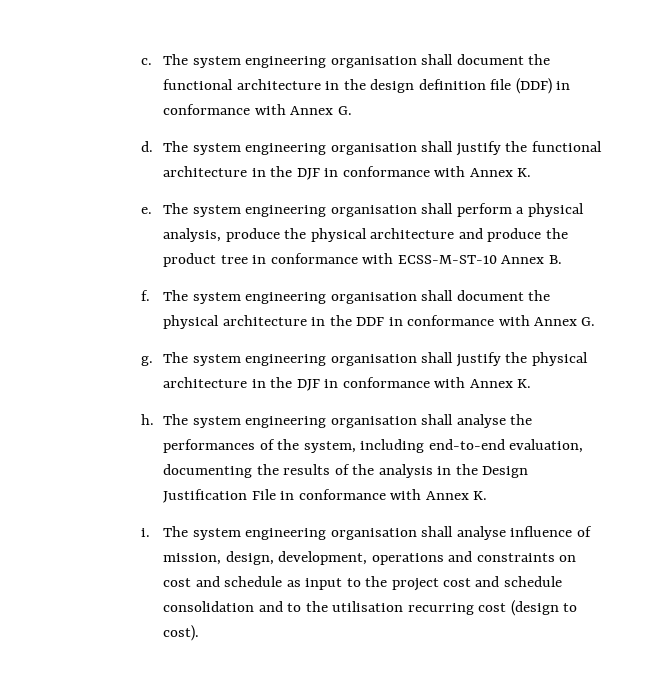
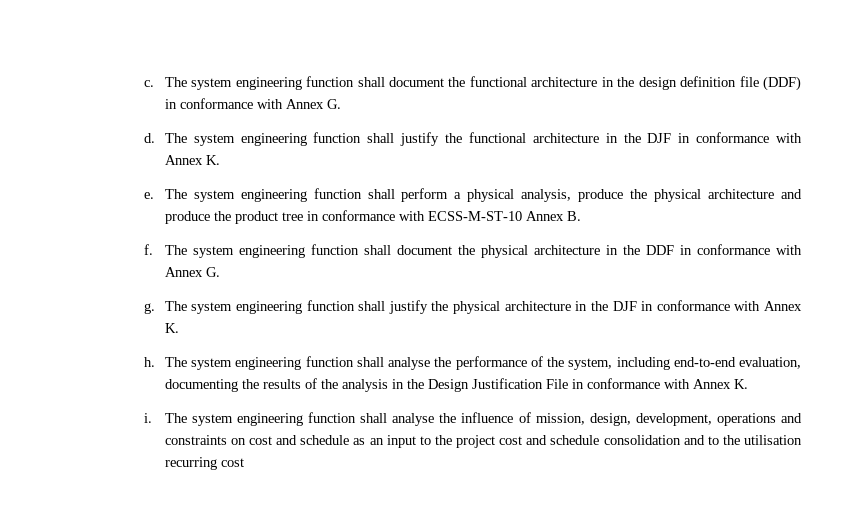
- The system engineering organisation shall document the functional architecture in the design definition file (DDF) in conformance with Annex G.
+ The system engineering function shall document the functional architecture in the design definition file (DDF) in conformance with Annex G.
- The system engineering organisation shall justify the functional architecture in the DJF in conformance with Annex K.
+ The system engineering function shall justify the functional architecture in the DJF in conformance with Annex K.
- The system engineering organisation shall perform a physical analysis, produce the physical architecture and produce the product tree in conformance with ECSS-M-ST-10 Annex B.
+ The system engineering function shall perform a physical analysis, produce the physical architecture and produce the product tree in conformance with ECSS-M-ST-10 Annex B.
- The system engineering organisation shall document the physical architecture in the DDF in conformance with Annex G.
+ The system engineering function shall document the physical architecture in the DDF in conformance with Annex G.
- The system engineering organisation shall justify the physical architecture in the DJF in conformance with Annex K.
+ The system engineering function shall justify the physical architecture in the DJF in conformance with Annex K.
- The system engineering organisation shall analyse the performances of the system, including end-to-end evaluation, documenting the results of the analysis in the Design Justification File in conformance with Annex K.
+ The system engineering function shall analyse the performance of the system, including end-to-end evaluation, documenting the results of the analysis in the Design Justification File in conformance with Annex K.
- The system engineering organisation shall analyse influence of mission, design, development, operations and constraints on cost and schedule as input to the project cost and schedule consolidation and to the utilisation recurring cost (design to cost).
+ The system engineering function shall analyse the influence of mission, design, development, operations and constraints on cost and schedule as an input to the project cost and schedule consolidation and to the utilisation recurring cost

